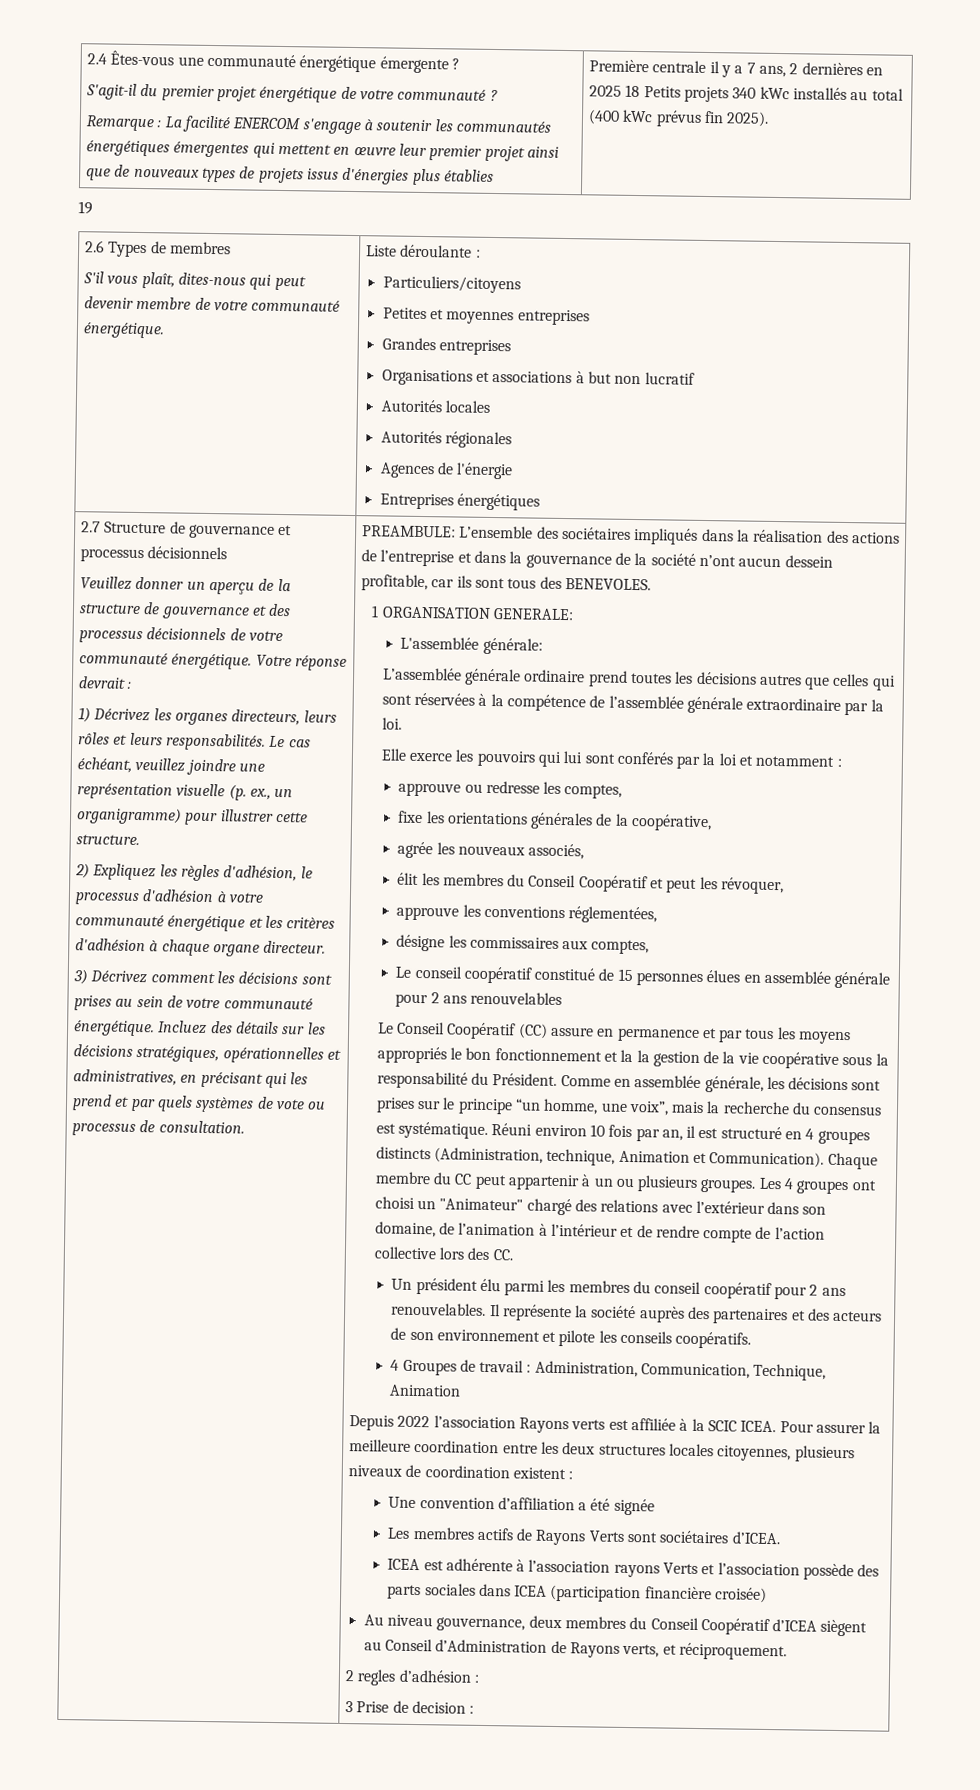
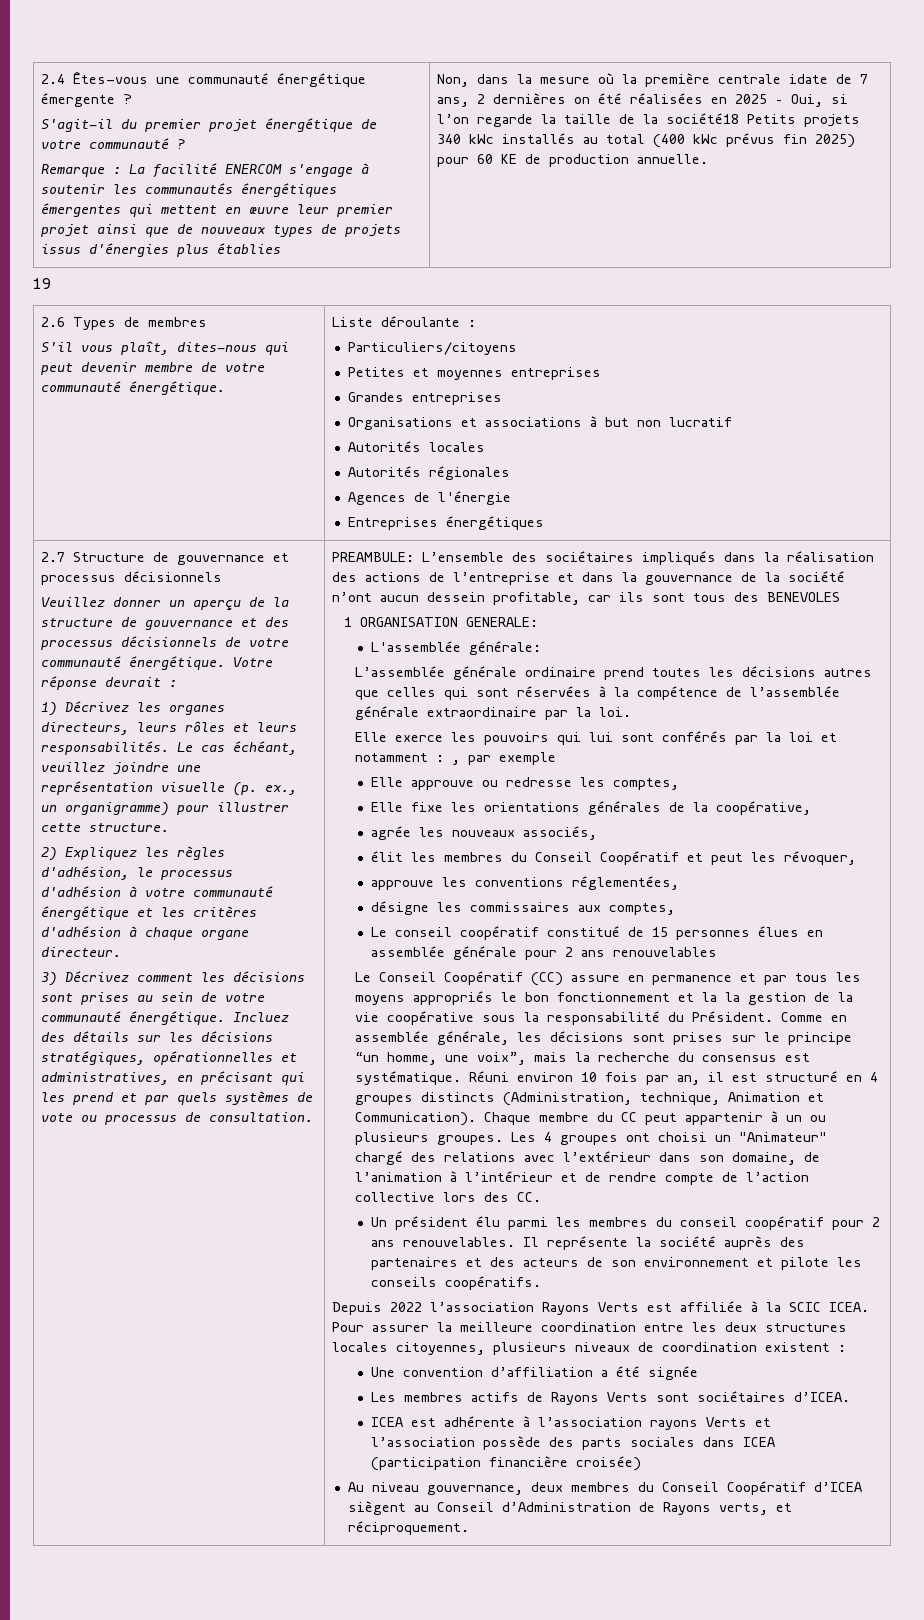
- Première centrale il y a 7 ans, 2 dernières en 2025 18 Petits projets 340 kWc installés au total (400 kWc prévus fin 2025).
+ Non, dans la mesure où la première centrale idate de 7 ans, 2 dernières on été réalisées en 2025 – Oui, si l’on regarde la taille de la société18 Petits projets 340 kWc installés au total (400 kWc prévus fin 2025) pour 60 KE de production annuelle.
- PREAMBULE: L’ensemble des sociétaires impliqués dans la réalisation des actions de l’entreprise et dans la gouvernance de la société n’ont aucun dessein profitable, car ils sont tous des BENEVOLES.
+ PREAMBULE: L’ensemble des sociétaires impliqués dans la réalisation des actions de l’entreprise et dans la gouvernance de la société n’ont aucun dessein profitable, car ils sont tous des BENEVOLES
- Elle exerce les pouvoirs qui lui sont conférés par la loi et notamment :
- approuve ou redresse les comptes,
+ Elle exerce les pouvoirs qui lui sont conférés par la loi et notamment : , par exemple
+ Elle approuve ou redresse les comptes,
- fixe les orientations générales de la coopérative,
+ Elle fixe les orientations générales de la coopérative,
- 4 Groupes de travail : Administration, Communication, Technique, Animation
- Depuis 2022 l’association Rayons verts est affiliée à la SCIC ICEA.
+ Depuis 2022 l’association Rayons Verts est affiliée à la SCIC ICEA.
- 2 regles d’adhésion :
- 3 Prise de decision :

